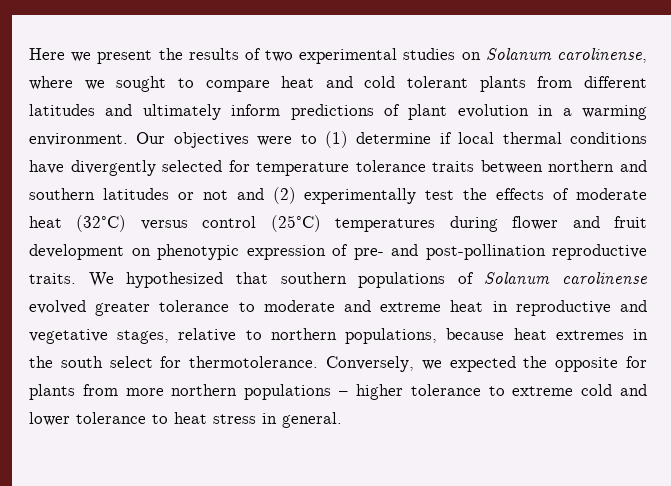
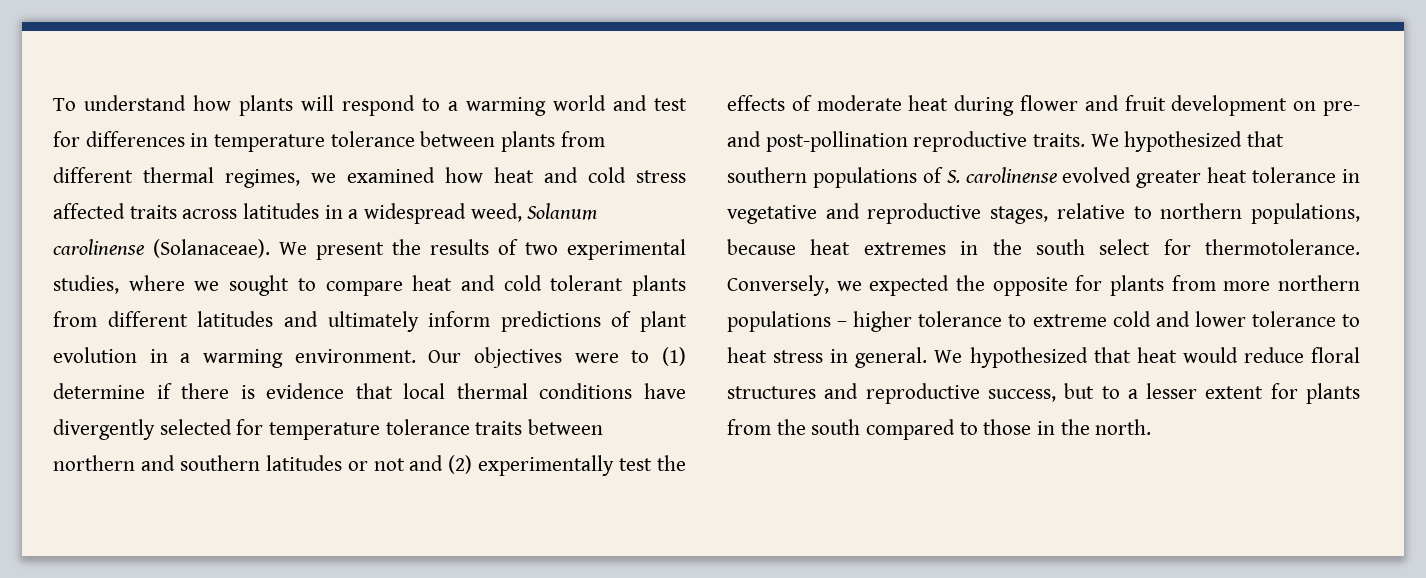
- Here we present the results of two experimental studies on Solanum carolinense, where we sought to compare heat and cold tolerant plants from different latitudes and ultimately inform predictions of plant evolution in a warming environment.
+ To understand how plants will respond to a warming world and test for differences in temperature tolerance between plants from different thermal regimes, we examined how heat and cold stress affected traits across latitudes in a widespread weed, Solanum carolinense (Solanaceae). We present the results of two experimental studies, where we sought to compare heat and cold tolerant plants from different latitudes and ultimately inform predictions of plant evolution in a warming environment.
- Our objectives were to (1) determine if local thermal conditions have divergently selected for temperature tolerance traits between northern and southern latitudes or not and (2) experimentally test the effects of moderate heat (32°C) versus control (25°C) temperatures during flower and fruit development on phenotypic expression of pre- and post-pollination reproductive traits.
+ Our objectives were to (1) determine if there is evidence that local thermal conditions have divergently selected for temperature tolerance traits between northern and southern latitudes or not and (2) experimentally test the effects of moderate heat during flower and fruit development on pre- and post-pollination reproductive traits.
- We hypothesized that southern populations of Solanum carolinense evolved greater tolerance to moderate and extreme heat in reproductive and vegetative stages, relative to northern populations, because heat extremes in the south select for thermotolerance.
+ We hypothesized that southern populations of S. carolinense evolved greater heat tolerance in vegetative and reproductive stages, relative to northern populations, because heat extremes in the south select for thermotolerance.
+ We hypothesized that heat would reduce floral structures and reproductive success, but to a lesser extent for plants from the south compared to those in the north.

